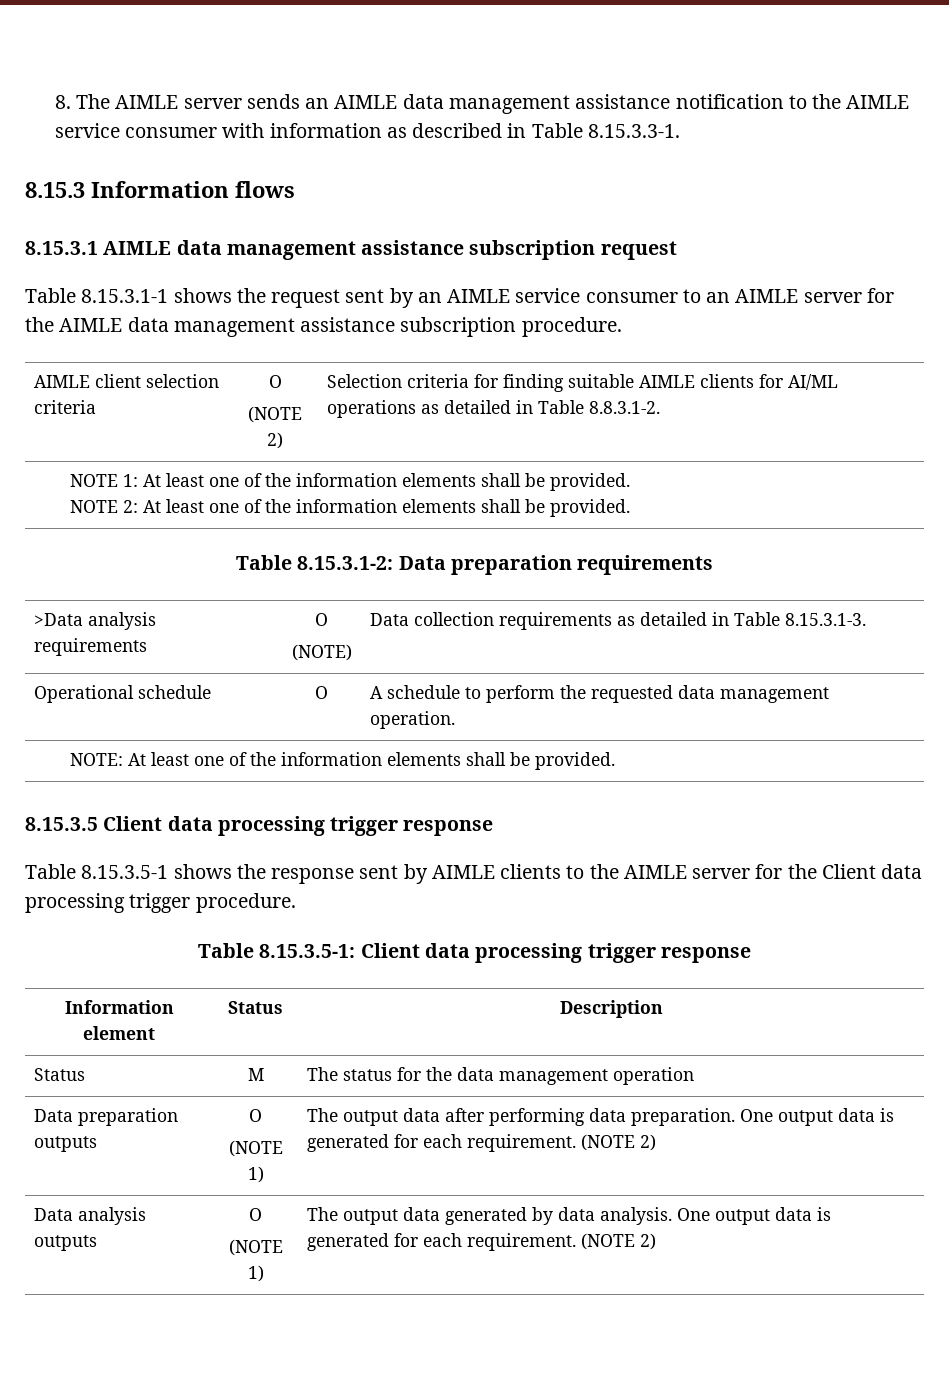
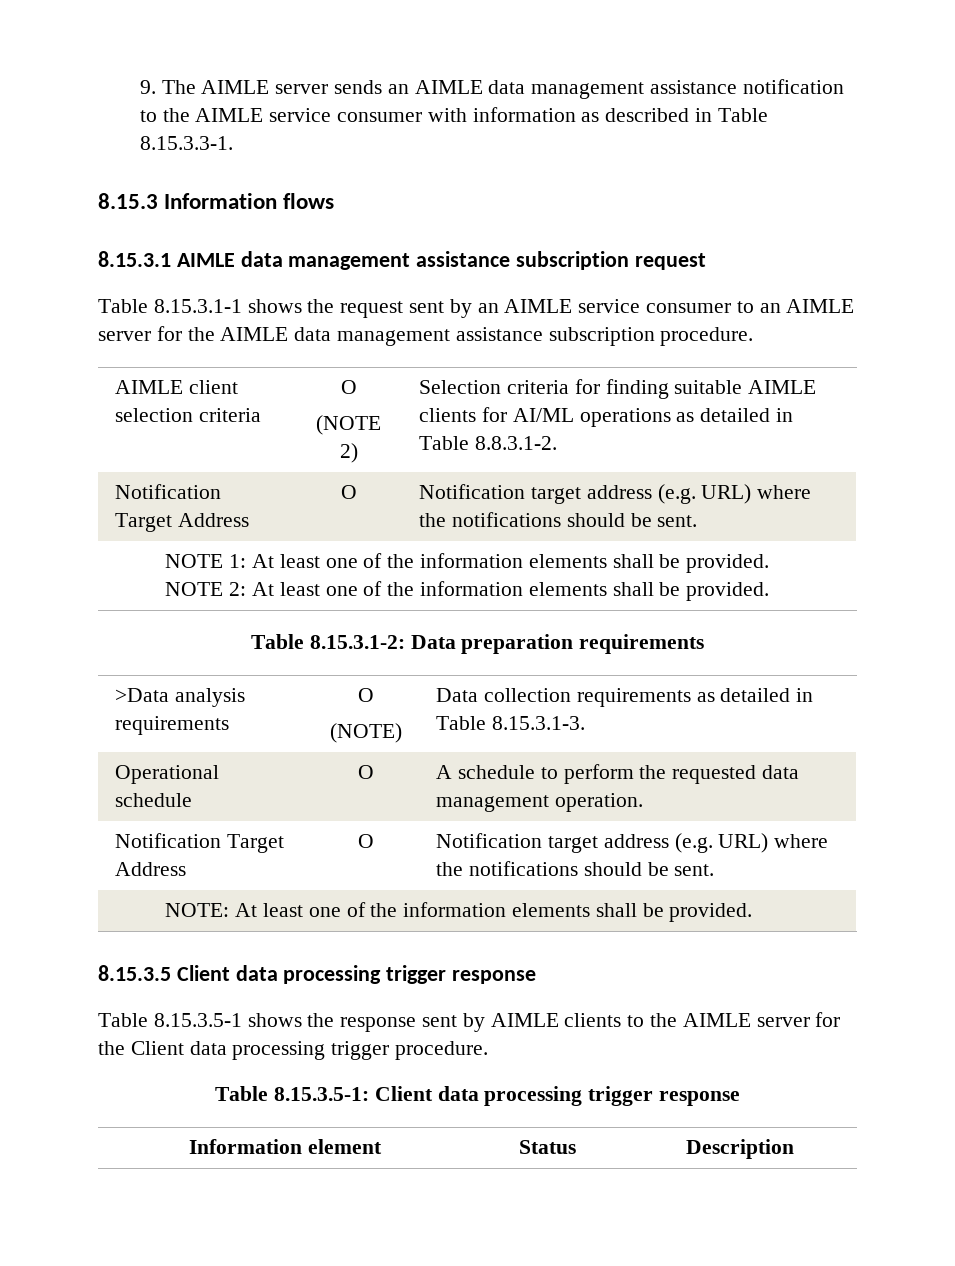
- 8. The AIMLE server sends an AIMLE data management assistance notification to the AIMLE service consumer with information as described in Table 8.15.3.3-1.
+ 9. The AIMLE server sends an AIMLE data management assistance notification to the AIMLE service consumer with information as described in Table 8.15.3.3-1.
  AIMLE client selection criteria | O
  (NOTE 2) | Selection criteria for finding suitable AIMLE clients for AI/ML operations as detailed in Table 8.8.3.1-2.
+ Notification Target Address | O | Notification target address (e.g. URL) where the notifications should be sent.
  Operational schedule | O | A schedule to perform the requested data management operation.
+ Notification Target Address | O | Notification target address (e.g. URL) where the notifications should be sent.
- Status | M | The status for the data management operation
- Data preparation outputs | O
- (NOTE 1) | The output data after performing data preparation. One output data is generated for each requirement. (NOTE 2)
- Data analysis outputs | O
- (NOTE 1) | The output data generated by data analysis. One output data is generated for each requirement. (NOTE 2)

